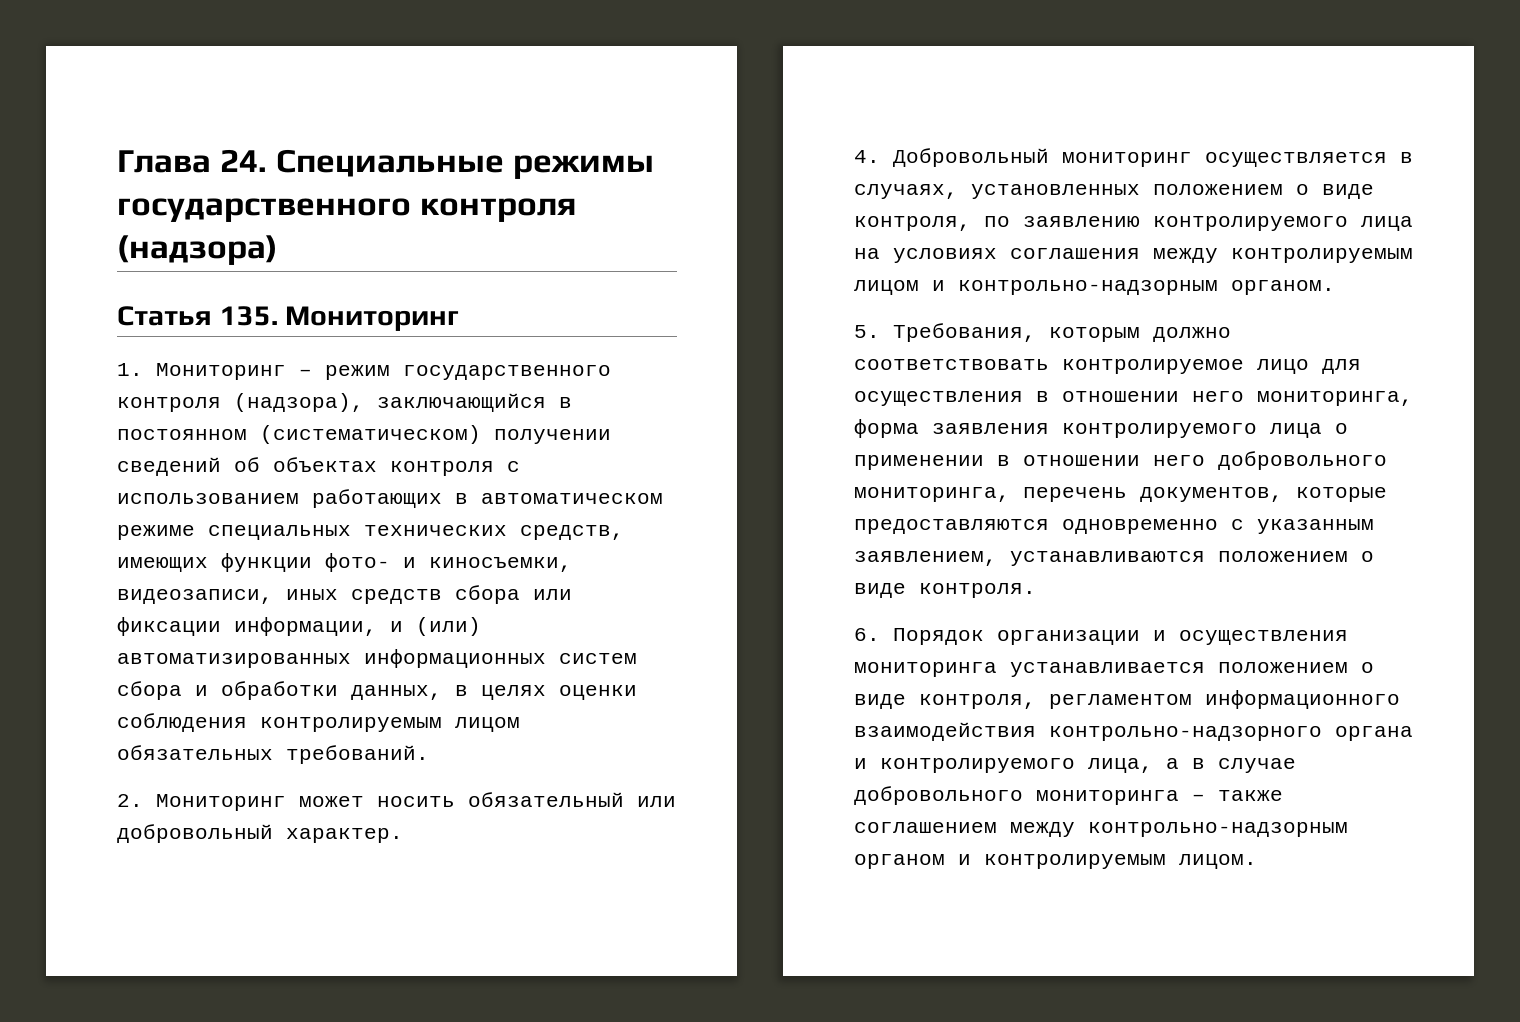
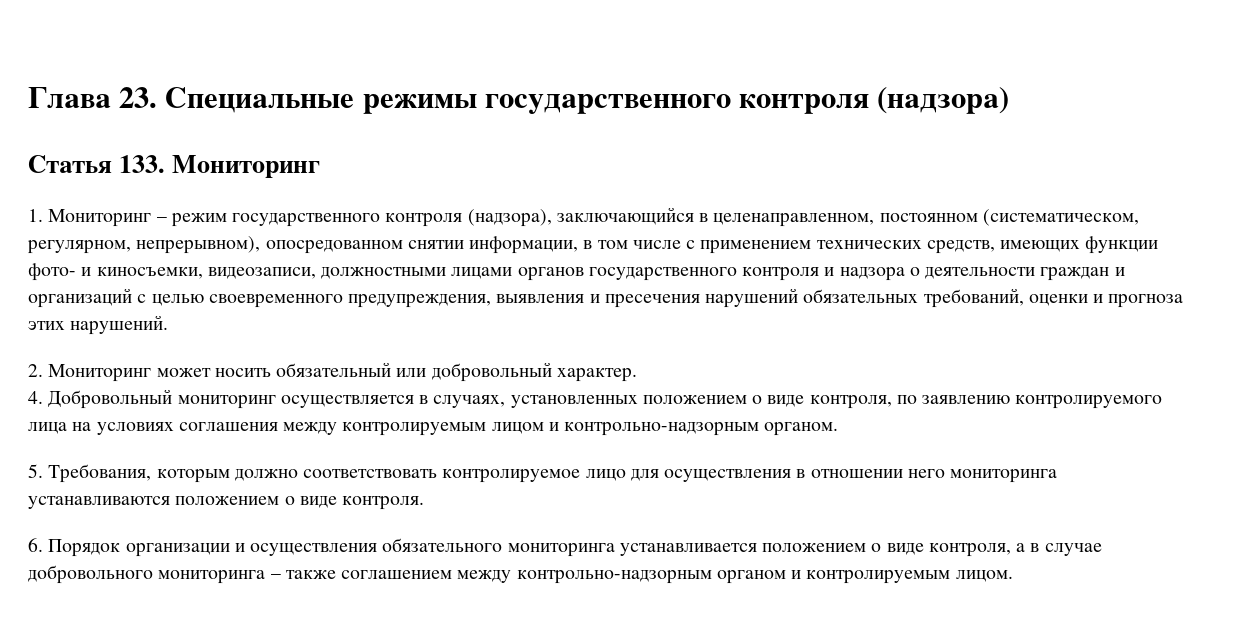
- Глава 24. Специальные режимы государственного контроля (надзора)
+ Глава 23. Специальные режимы государственного контроля (надзора)
- Статья 135. Мониторинг
+ Статья 133. Мониторинг
- 1. Мониторинг – режим государственного контроля (надзора), заключающийся в постоянном (систематическом) получении сведений об объектах контроля с использованием работающих в автоматическом режиме специальных технических средств, имеющих функции фото- и киносъемки, видеозаписи, иных средств сбора или фиксации информации, и (или) автоматизированных информационных систем сбора и обработки данных, в целях оценки соблюдения контролируемым лицом обязательных требований.
+ 1. Мониторинг – режим государственного контроля (надзора), заключающийся в целенаправленном, постоянном (систематическом, регулярном, непрерывном), опосредованном снятии информации, в том числе с применением технических средств, имеющих функции фото- и киносъемки, видеозаписи, должностными лицами органов государственного контроля и надзора о деятельности граждан и организаций с целью своевременного предупреждения, выявления и пресечения нарушений обязательных требований, оценки и прогноза этих нарушений.
- 5. Требования, которым должно соответствовать контролируемое лицо для осуществления в отношении него мониторинга, форма заявления контролируемого лица о применении в отношении него добровольного мониторинга, перечень документов, которые предоставляются одновременно с указанным заявлением, устанавливаются положением о виде контроля.
+ 5. Требования, которым должно соответствовать контролируемое лицо для осуществления в отношении него мониторинга устанавливаются положением о виде контроля.
- 6. Порядок организации и осуществления мониторинга устанавливается положением о виде контроля, регламентом информационного взаимодействия контрольно-надзорного органа и контролируемого лица, а в случае добровольного мониторинга – также соглашением между контрольно-надзорным органом и контролируемым лицом.
+ 6. Порядок организации и осуществления обязательного мониторинга устанавливается положением о виде контроля, а в случае добровольного мониторинга – также соглашением между контрольно-надзорным органом и контролируемым лицом.

